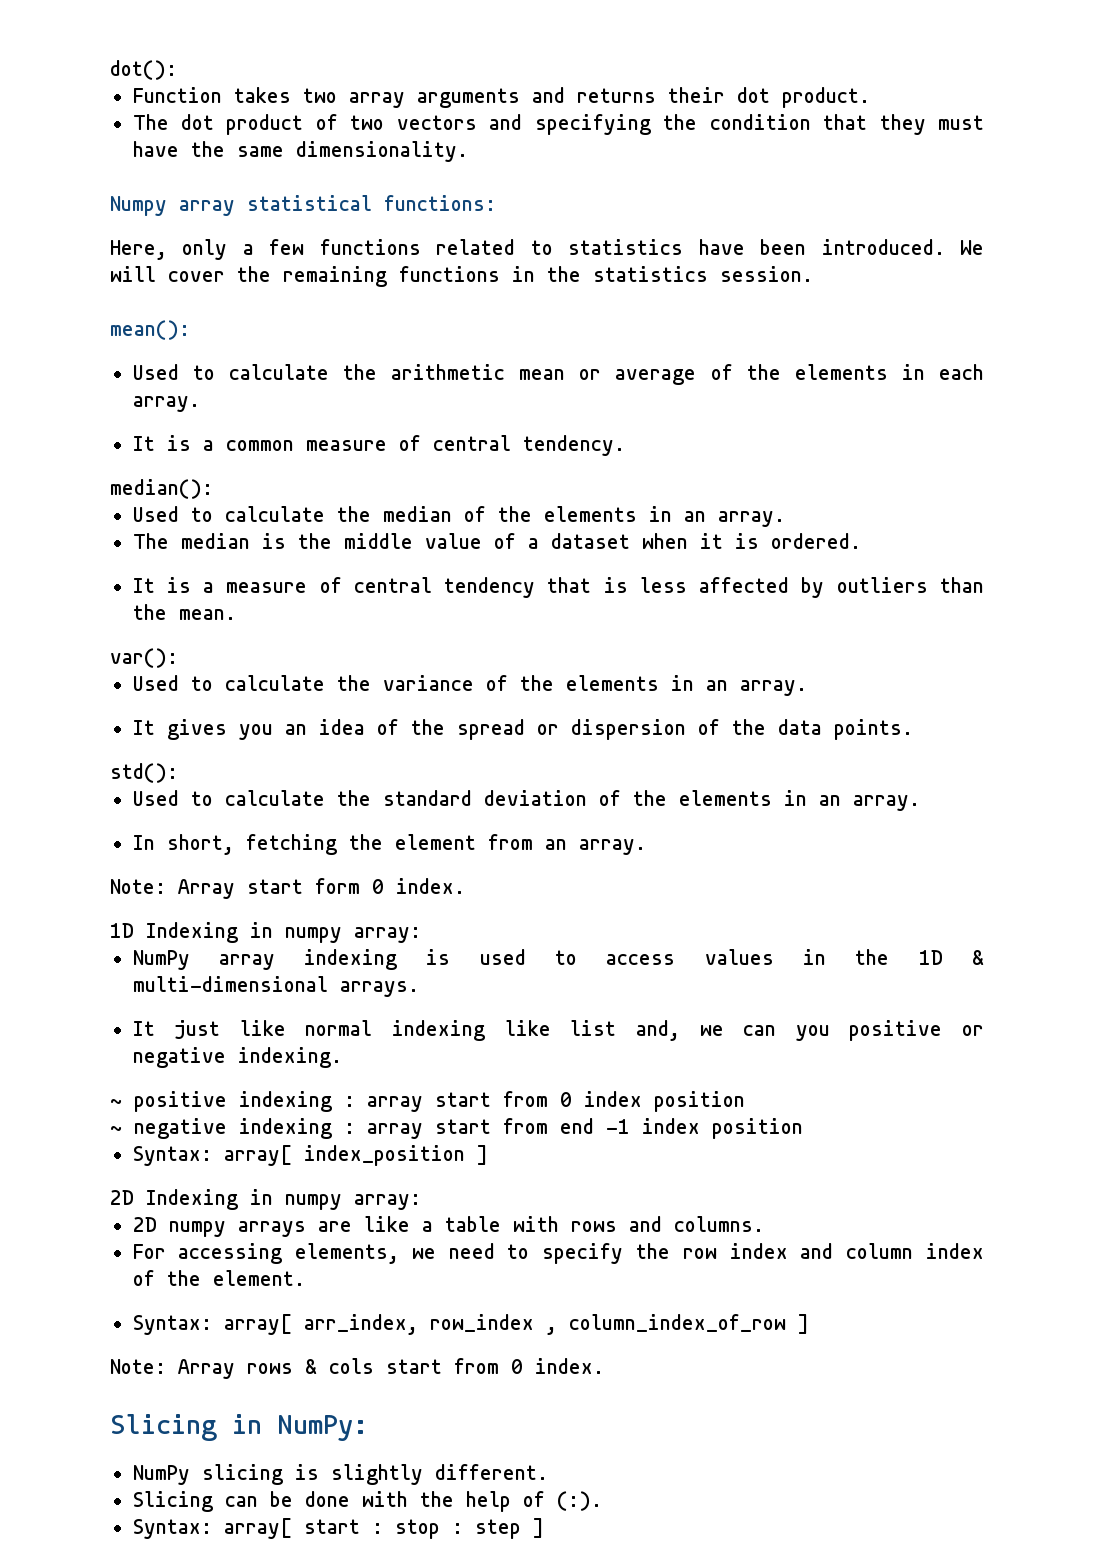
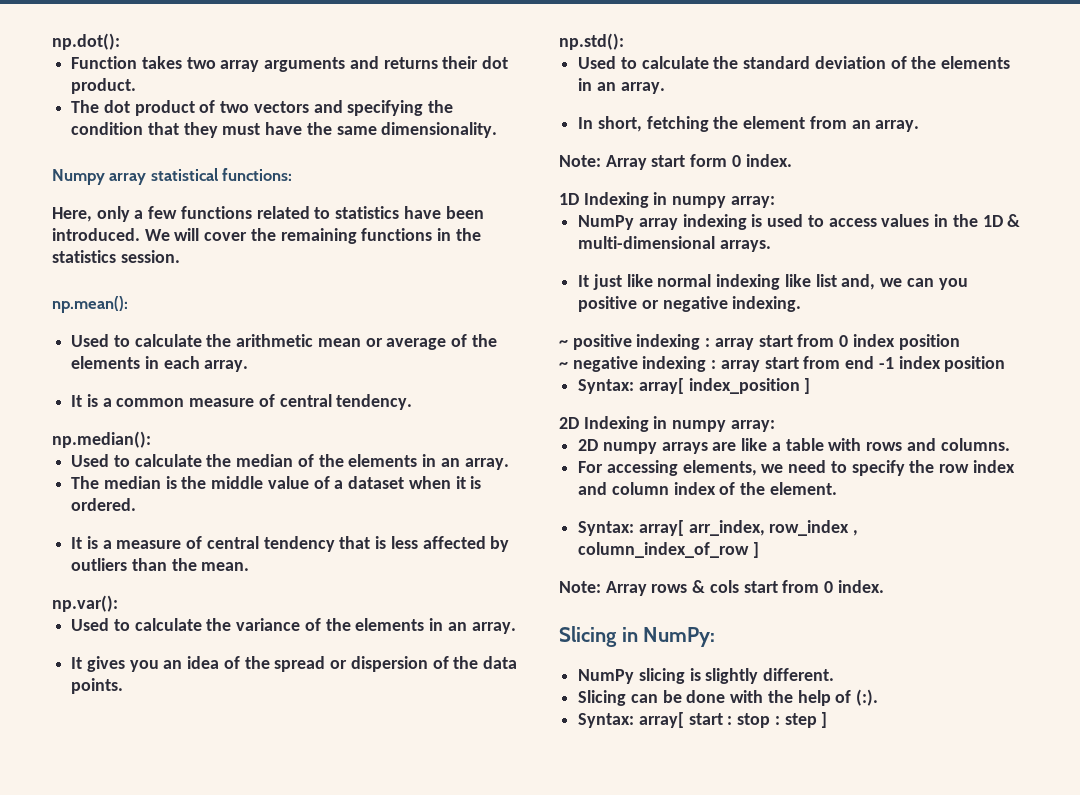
- dot():
+ np.dot():
- mean():
+ np.mean():
- median():
+ np.median():
- var():
+ np.var():
- std():
+ np.std():

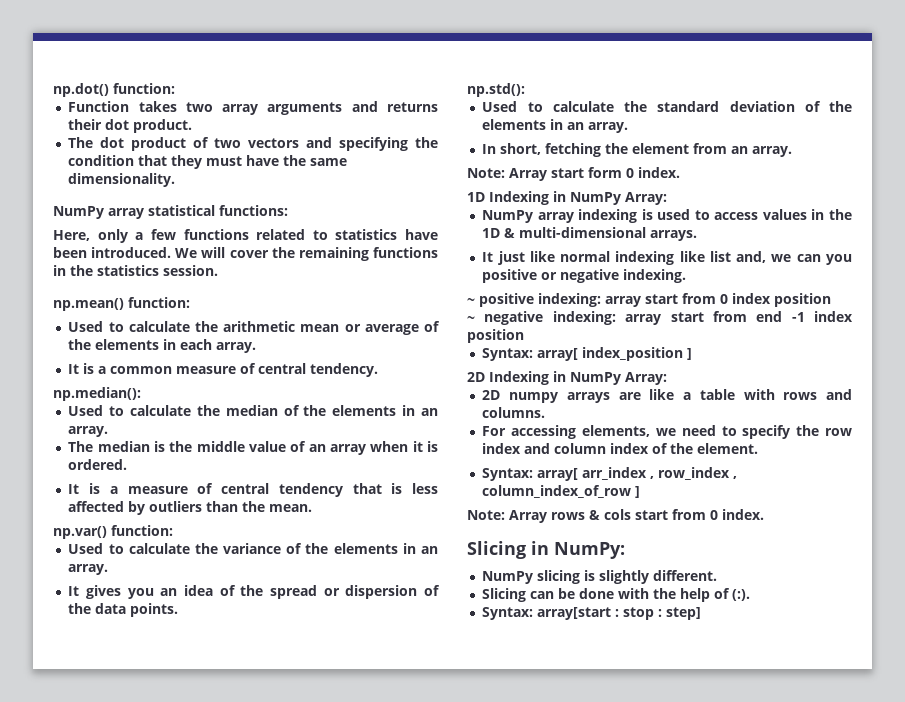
- np.dot():
+ np.dot() function:
- Numpy array statistical functions:
+ NumPy array statistical functions:
- np.mean():
+ np.mean() function:
- The median is the middle value of a dataset when it is ordered.
+ The median is the middle value of an array when it is ordered.
- np.var():
+ np.var() function:
- 1D Indexing in numpy array:
+ 1D Indexing in NumPy Array:
- ~ positive indexing : array start from 0 index position
+ ~ positive indexing: array start from 0 index position
- ~ negative indexing : array start from end -1 index position
+ ~ negative indexing: array start from end -1 index position
- 2D Indexing in numpy array:
+ 2D Indexing in NumPy Array:
- Syntax: array[ arr_index, row_index , column_index_of_row ]
+ Syntax: array[ arr_index , row_index , column_index_of_row ]
- Syntax: array[ start : stop : step ]
+ Syntax: array[start : stop : step]

